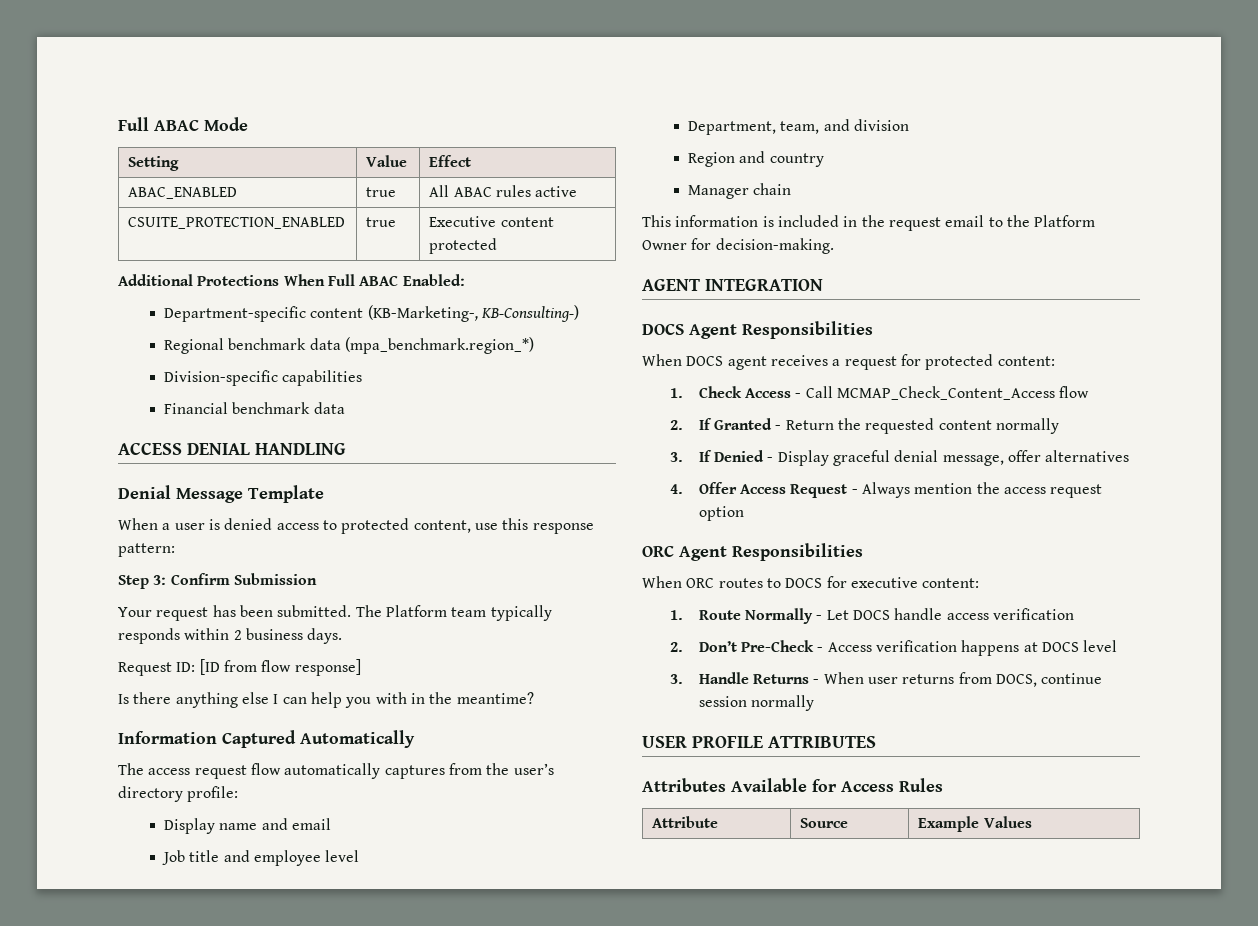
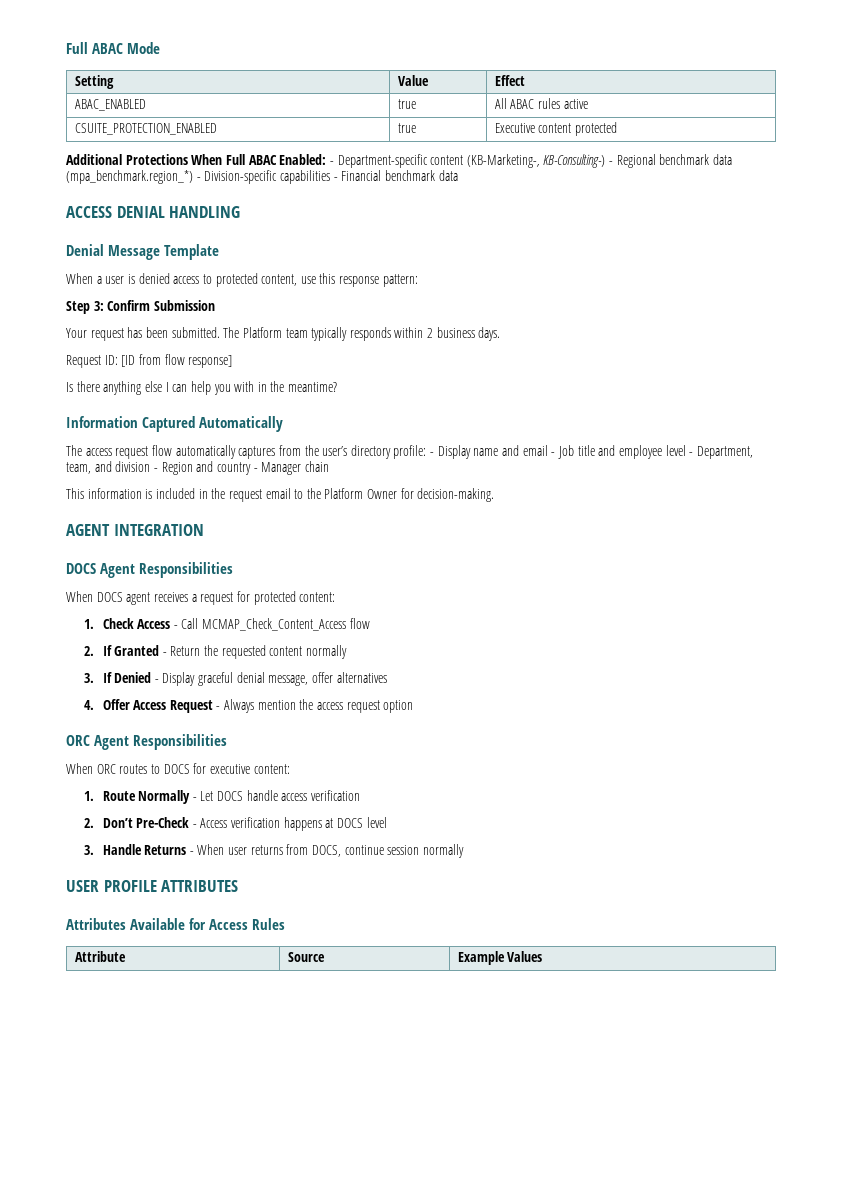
- Additional Protections When Full ABAC Enabled:
- Department-specific content (KB-Marketing-, KB-Consulting-)
- Regional benchmark data (mpa_benchmark.region_*)
- Division-specific capabilities
- Financial benchmark data
+ Additional Protections When Full ABAC Enabled: - Department-specific content (KB-Marketing-, KB-Consulting-) - Regional benchmark data (mpa_benchmark.region_*) - Division-specific capabilities - Financial benchmark data
- The access request flow automatically captures from the user’s directory profile:
- Display name and email
- Job title and employee level
- Department, team, and division
- Region and country
- Manager chain
+ The access request flow automatically captures from the user’s directory profile: - Display name and email - Job title and employee level - Department, team, and division - Region and country - Manager chain

